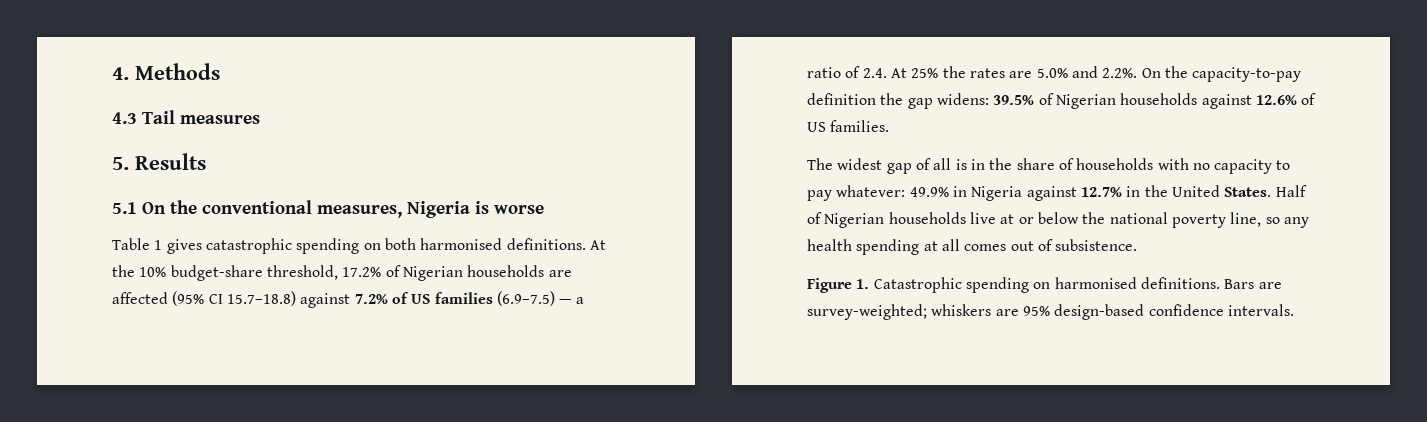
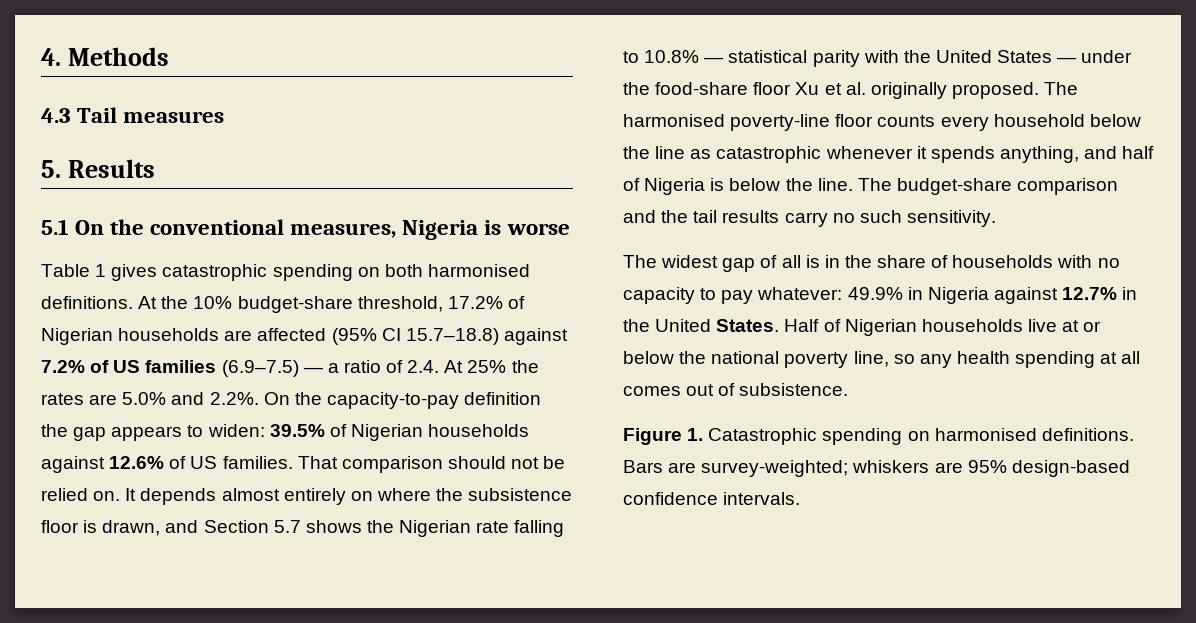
- At the 10% budget-share threshold, 17.2% of Nigerian households are affected (95% CI 15.7–18.8) against 7.2% of US families (6.9–7.5) — a ratio of 2.4. At 25% the rates are 5.0% and 2.2%. On the capacity-to-pay definition the gap widens: 39.5% of Nigerian households against 12.6% of US families.
+ At the 10% budget-share threshold, 17.2% of Nigerian households are affected (95% CI 15.7–18.8) against 7.2% of US families (6.9–7.5) — a ratio of 2.4. At 25% the rates are 5.0% and 2.2%. On the capacity-to-pay definition the gap appears to widen: 39.5% of Nigerian households against 12.6% of US families. That comparison should not be relied on. It depends almost entirely on where the subsistence floor is drawn, and Section 5.7 shows the Nigerian rate falling to 10.8% — statistical parity with the United States — under the food-share floor Xu et al. originally proposed. The harmonised poverty-line floor counts every household below the line as catastrophic whenever it spends anything, and half of Nigeria is below the line. The budget-share comparison and the tail results carry no such sensitivity.

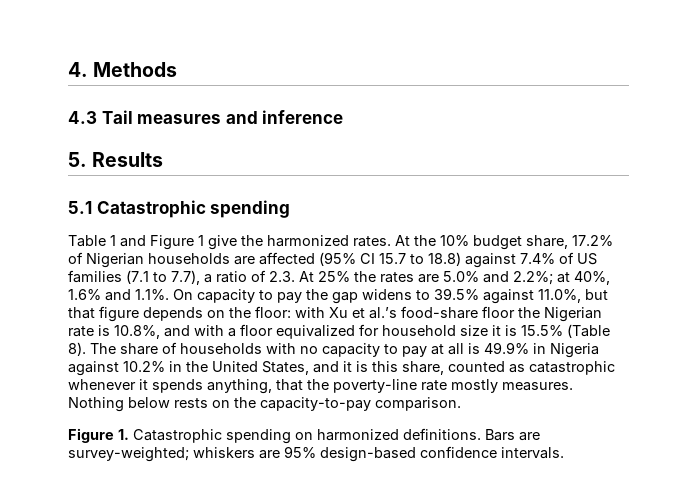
- 4.3 Tail measures
+ 4.3 Tail measures and inference
- 5.1 On the conventional measures, Nigeria is worse
- Table 1 gives catastrophic spending on both harmonised definitions.
+ 5.1 Catastrophic spending
+ Table 1 and Figure 1 give the harmonized rates.
- At the 10% budget-share threshold, 17.2% of Nigerian households are affected (95% CI 15.7–18.8) against 7.2% of US families (6.9–7.5) — a ratio of 2.4. At 25% the rates are 5.0% and 2.2%. On the capacity-to-pay definition the gap appears to widen: 39.5% of Nigerian households against 12.6% of US families. That comparison should not be relied on. It depends almost entirely on where the subsistence floor is drawn, and Section 5.7 shows the Nigerian rate falling to 10.8% — statistical parity with the United States — under the food-share floor Xu et al. originally proposed. The harmonised poverty-line floor counts every household below the line as catastrophic whenever it spends anything, and half of Nigeria is below the line. The budget-share comparison and the tail results carry no such sensitivity.
- The widest gap of all is in the share of households with no capacity to pay whatever: 49.9% in Nigeria against 12.7% in the United States. Half of Nigerian households live at or below the national poverty line, so any health spending at all comes out of subsistence.
+ At the 10% budget share, 17.2% of Nigerian households are affected (95% CI 15.7 to 18.8) against 7.4% of US families (7.1 to 7.7), a ratio of 2.3. At 25% the rates are 5.0% and 2.2%; at 40%, 1.6% and 1.1%. On capacity to pay the gap widens to 39.5% against 11.0%, but that figure depends on the floor: with Xu et al.’s food-share floor the Nigerian rate is 10.8%, and with a floor equivalized for household size it is 15.5% (Table 8). The share of households with no capacity to pay at all is 49.9% in Nigeria against 10.2% in the United States, and it is this share, counted as catastrophic whenever it spends anything, that the poverty-line rate mostly measures. Nothing below rests on the capacity-to-pay comparison.
- Figure 1. Catastrophic spending on harmonised definitions.
+ Figure 1. Catastrophic spending on harmonized definitions.

